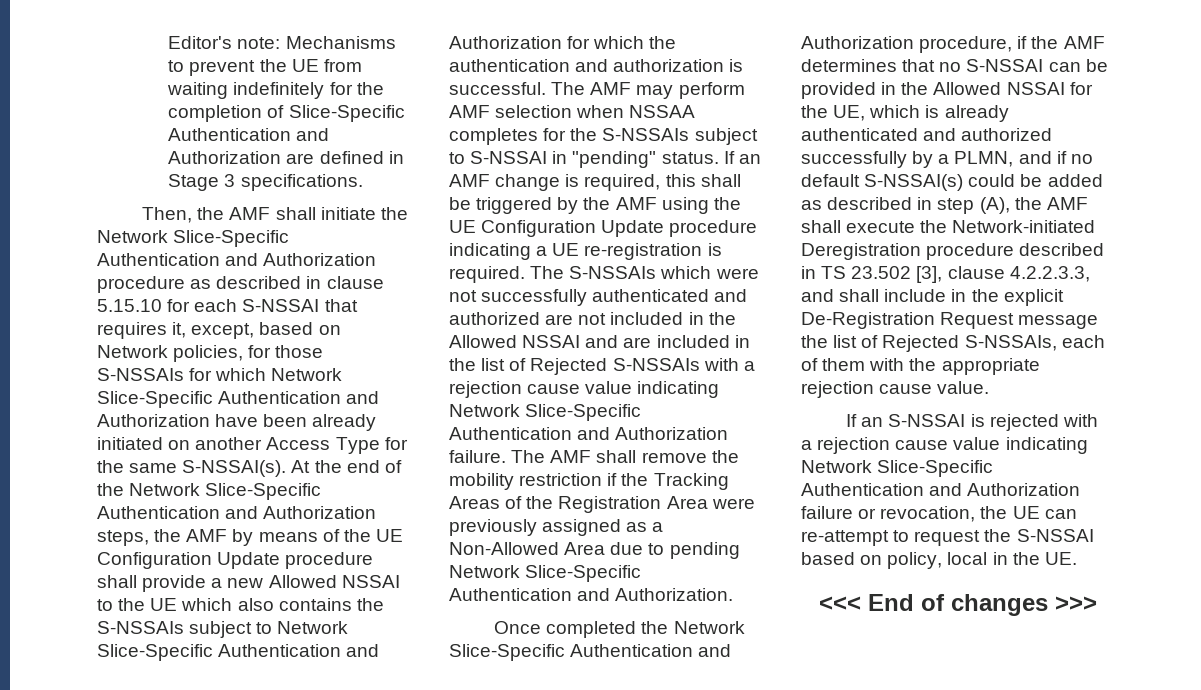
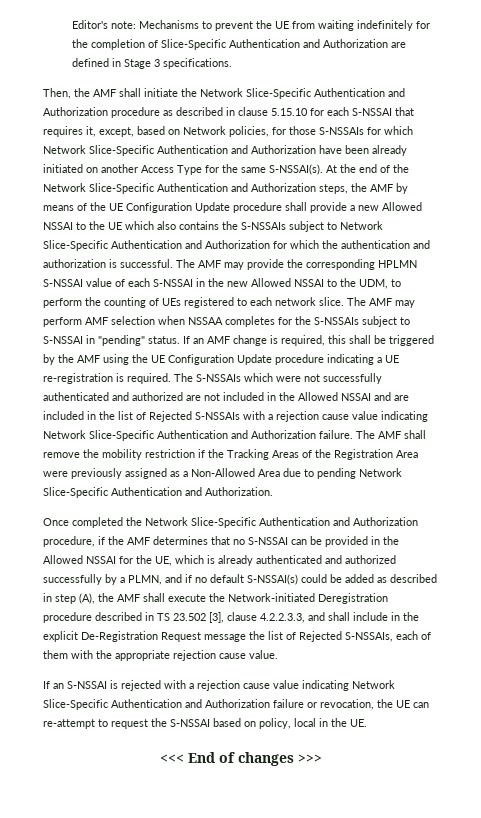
- The AMF may perform AMF selection when NSSAA completes for the S-NSSAIs subject to S-NSSAI in "pending" status.
+ The AMF may provide the corresponding HPLMN S-NSSAI value of each S-NSSAI in the new Allowed NSSAI to the UDM, to perform the counting of UEs registered to each network slice. The AMF may perform AMF selection when NSSAA completes for the S-NSSAIs subject to S-NSSAI in "pending" status.

